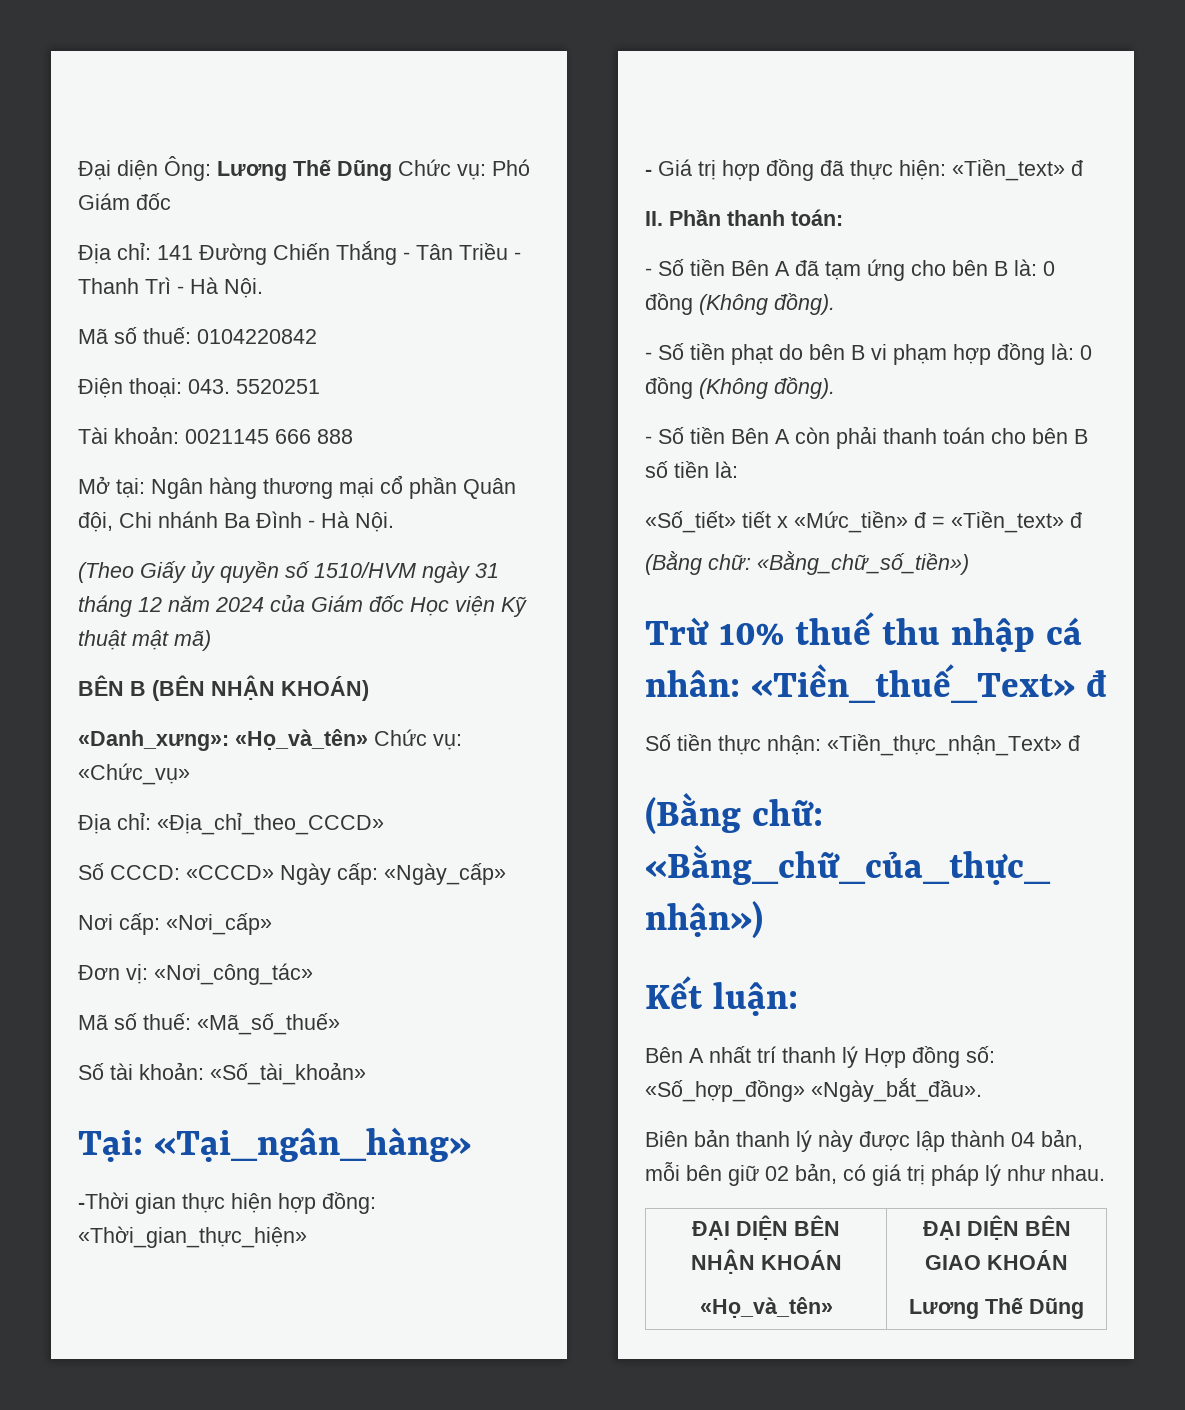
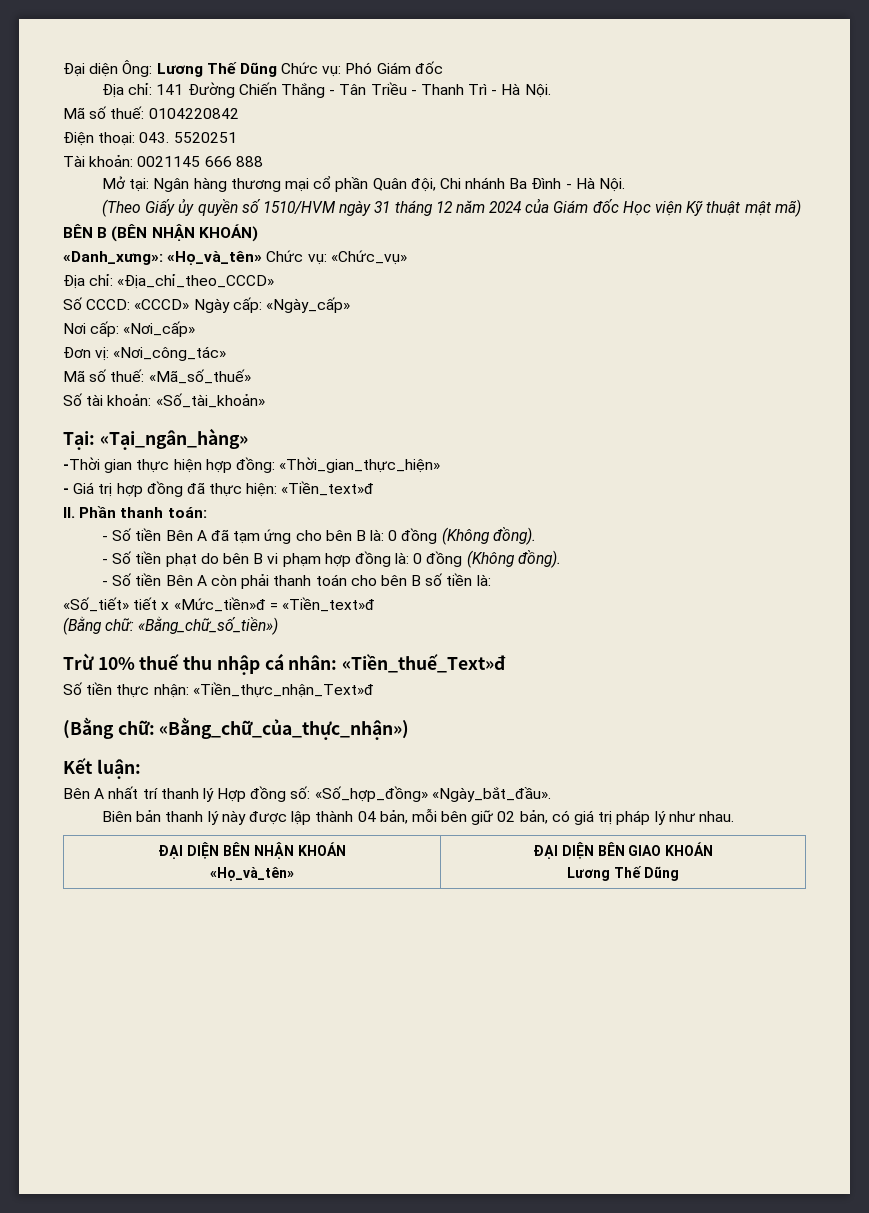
- - Giá trị hợp đồng đã thực hiện: «Tiền_text» đ
+ - Giá trị hợp đồng đã thực hiện: «Tiền_text»đ
- «Số_tiết» tiết x «Mức_tiền» đ = «Tiền_text» đ
+ «Số_tiết» tiết x «Mức_tiền»đ = «Tiền_text»đ
- Trừ 10% thuế thu nhập cá nhân: «Tiền_thuế_Text» đ
+ Trừ 10% thuế thu nhập cá nhân: «Tiền_thuế_Text»đ
- Số tiền thực nhận: «Tiền_thực_nhận_Text» đ
+ Số tiền thực nhận: «Tiền_thực_nhận_Text»đ

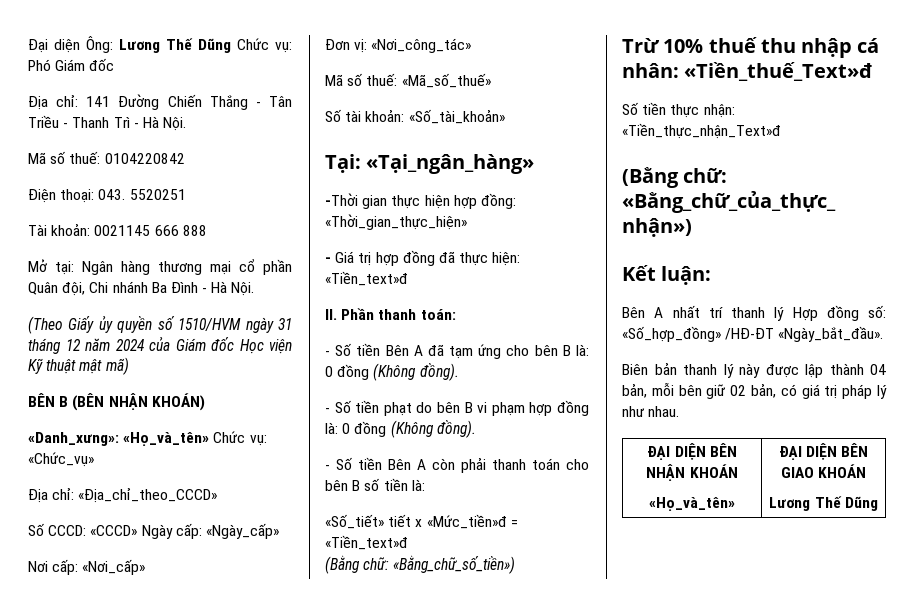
- Bên A nhất trí thanh lý Hợp đồng số: «Số_hợp_đồng» «Ngày_bắt_đầu».
+ Bên A nhất trí thanh lý Hợp đồng số: «Số_hợp_đồng» /HĐ-ĐT «Ngày_bắt_đầu».

